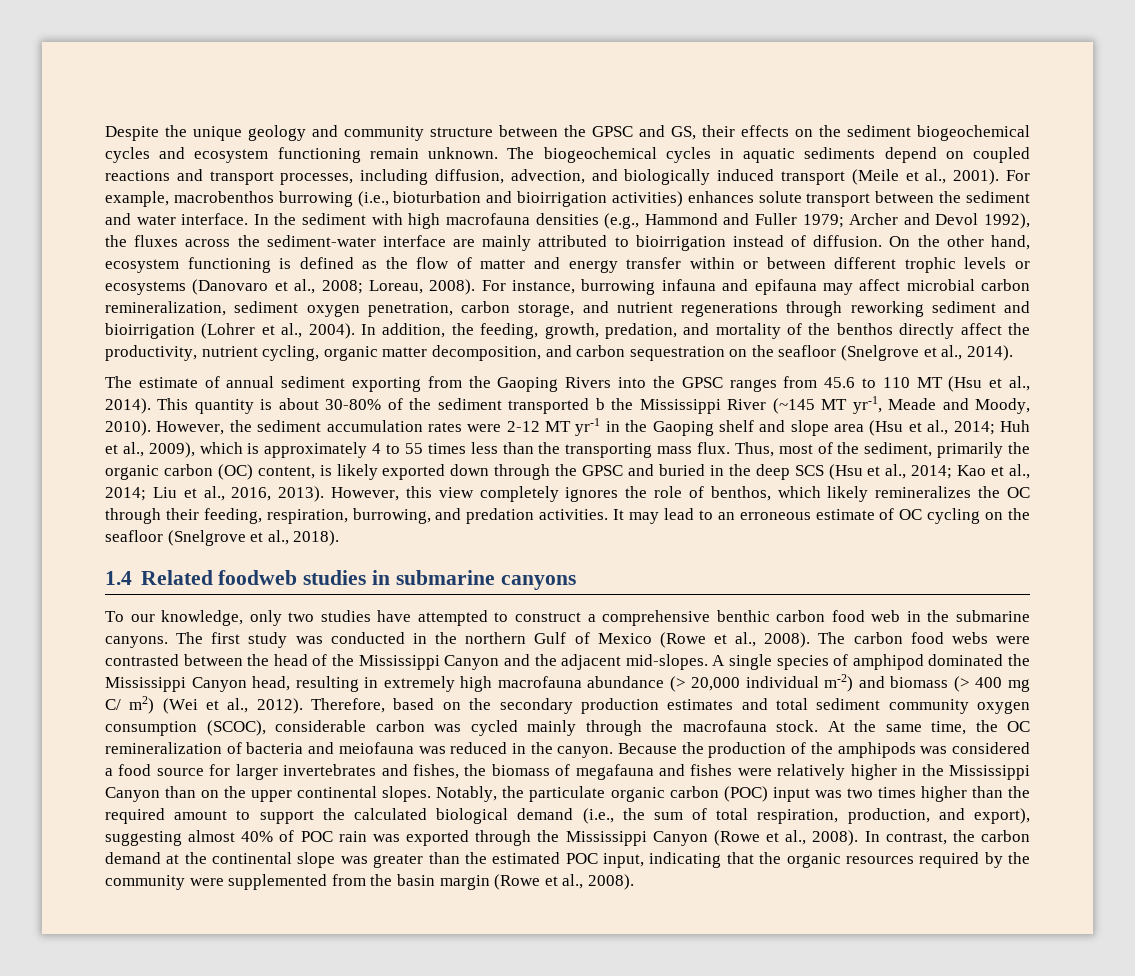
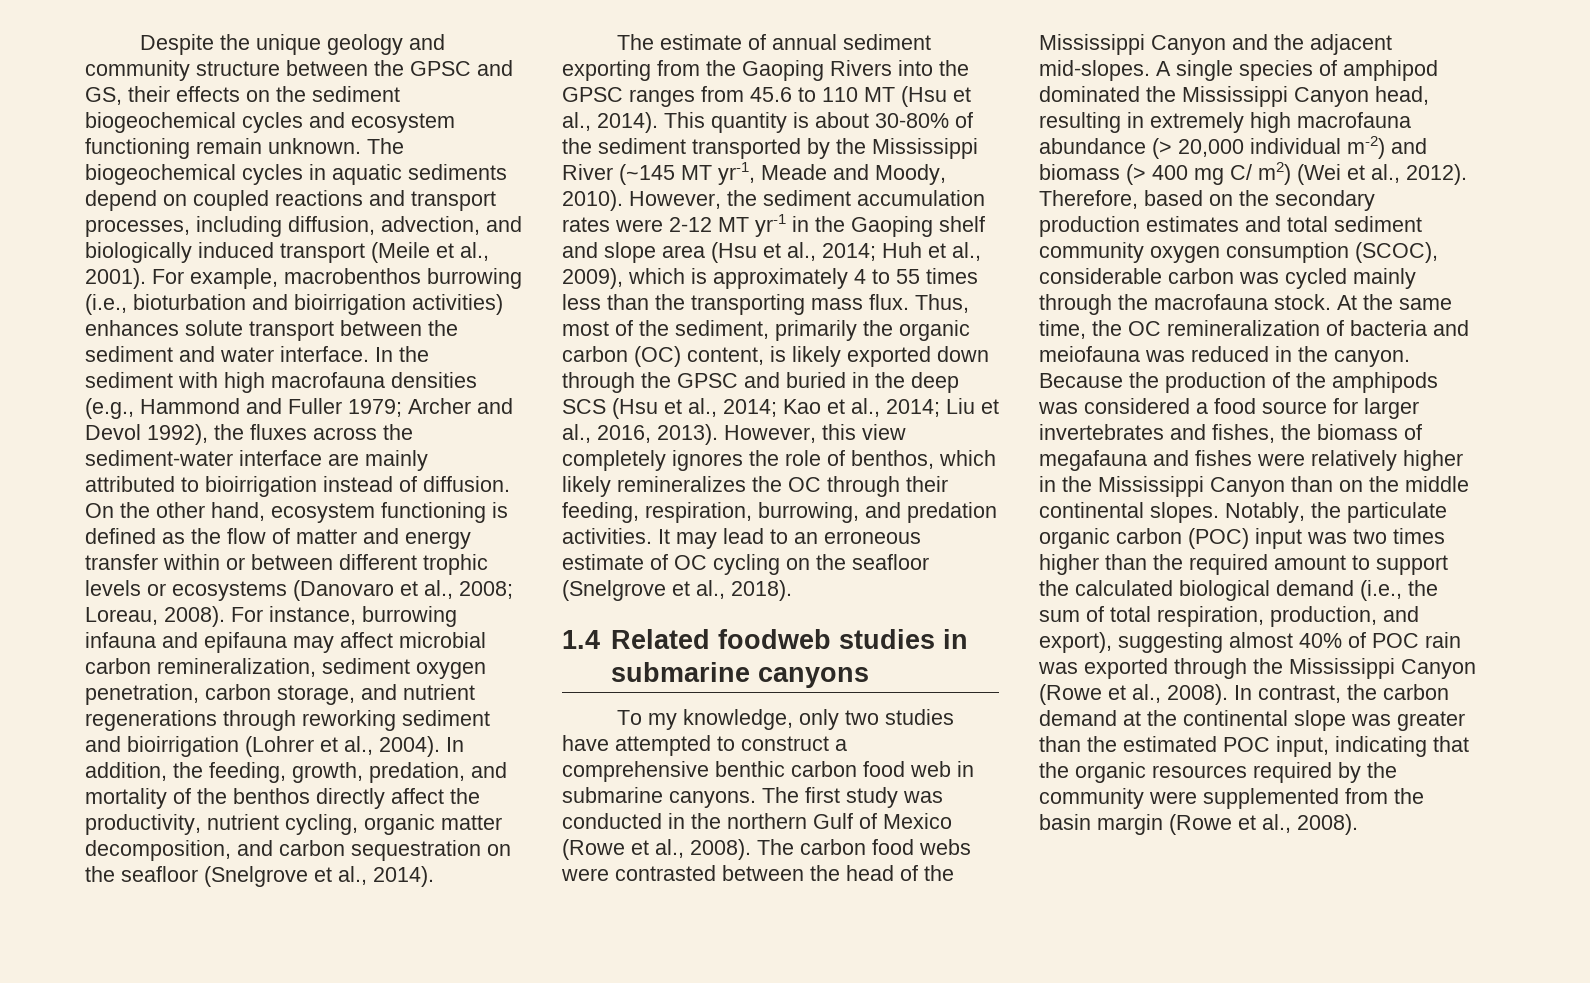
- This quantity is about 30-80% of the sediment transported b the Mississippi River (~145 MT yr-1, Meade and Moody, 2010).
+ This quantity is about 30-80% of the sediment transported by the Mississippi River (~145 MT yr-1, Meade and Moody, 2010).
- To our knowledge, only two studies have attempted to construct a comprehensive benthic carbon food web in the submarine canyons.
+ To my knowledge, only two studies have attempted to construct a comprehensive benthic carbon food web in submarine canyons.
- Because the production of the amphipods was considered a food source for larger invertebrates and fishes, the biomass of megafauna and fishes were relatively higher in the Mississippi Canyon than on the upper continental slopes.
+ Because the production of the amphipods was considered a food source for larger invertebrates and fishes, the biomass of megafauna and fishes were relatively higher in the Mississippi Canyon than on the middle continental slopes.

